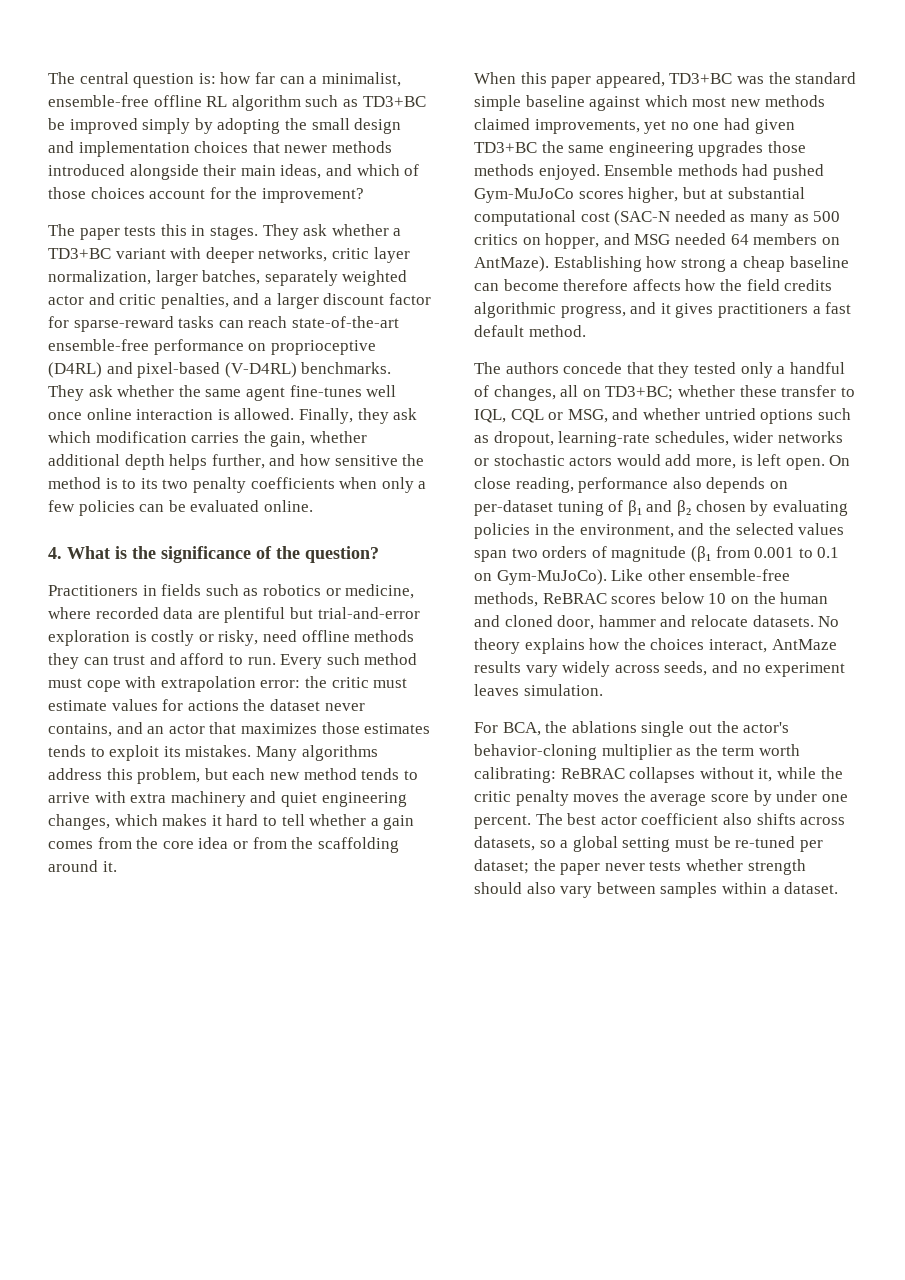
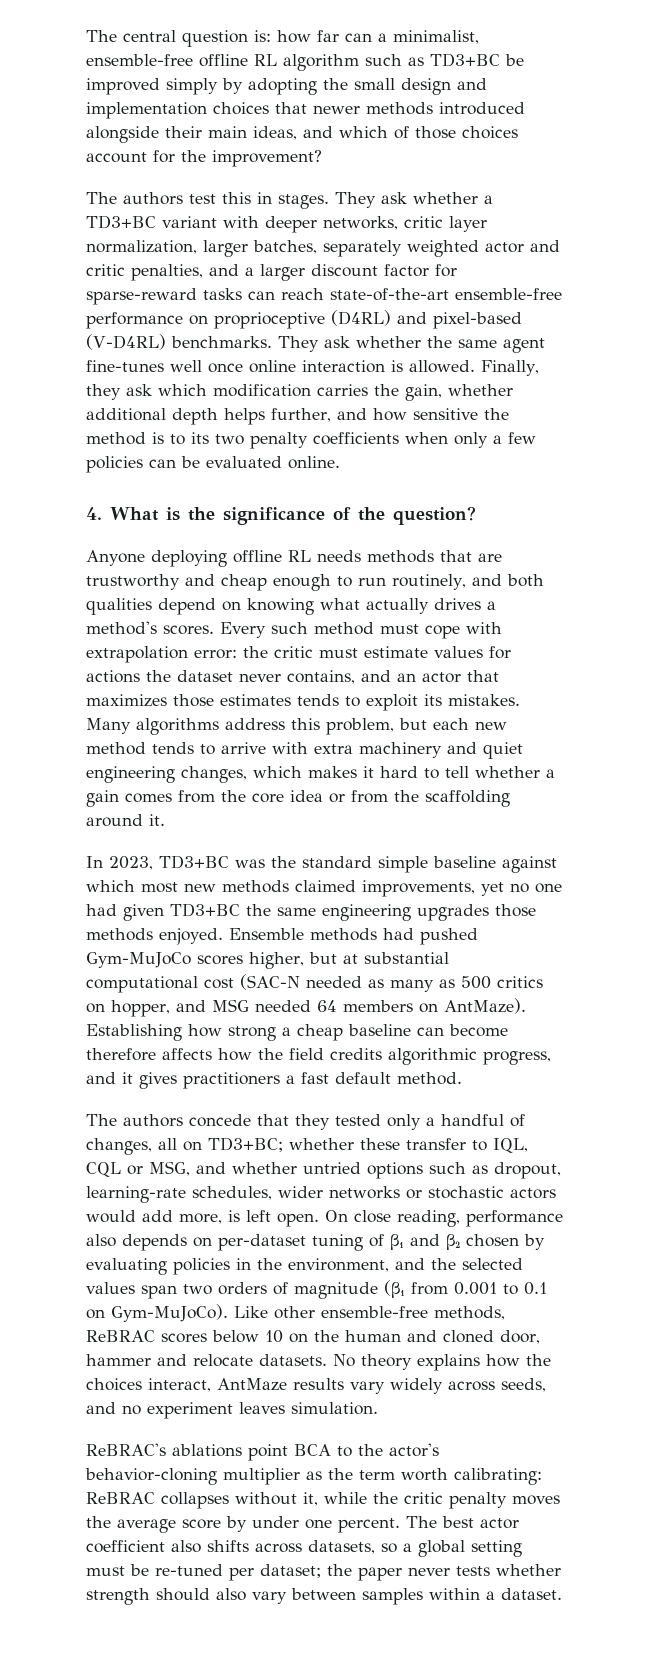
- The paper tests this in stages.
+ The authors test this in stages.
- Practitioners in fields such as robotics or medicine, where recorded data are plentiful but trial-and-error exploration is costly or risky, need offline methods they can trust and afford to run.
+ Anyone deploying offline RL needs methods that are trustworthy and cheap enough to run routinely, and both qualities depend on knowing what actually drives a method's scores.
- When this paper appeared, TD3+BC was the standard simple baseline against which most new methods claimed improvements, yet no one had given TD3+BC the same engineering upgrades those methods enjoyed.
+ In 2023, TD3+BC was the standard simple baseline against which most new methods claimed improvements, yet no one had given TD3+BC the same engineering upgrades those methods enjoyed.
- For BCA, the ablations single out the actor's behavior-cloning multiplier as the term worth calibrating: ReBRAC collapses without it, while the critic penalty moves the average score by under one percent.
+ ReBRAC's ablations point BCA to the actor's behavior-cloning multiplier as the term worth calibrating: ReBRAC collapses without it, while the critic penalty moves the average score by under one percent.

